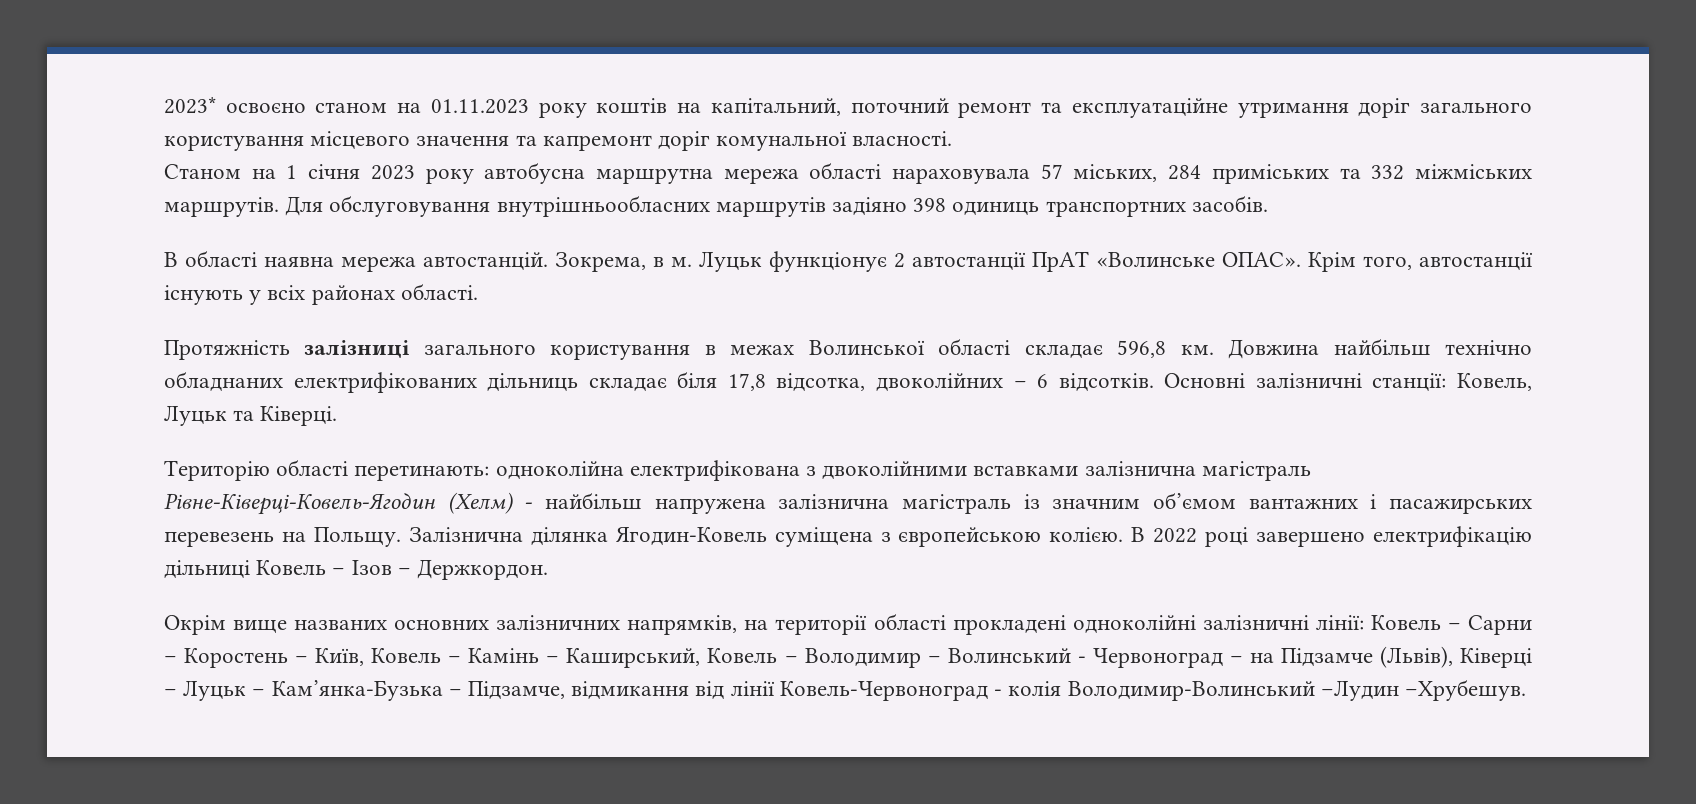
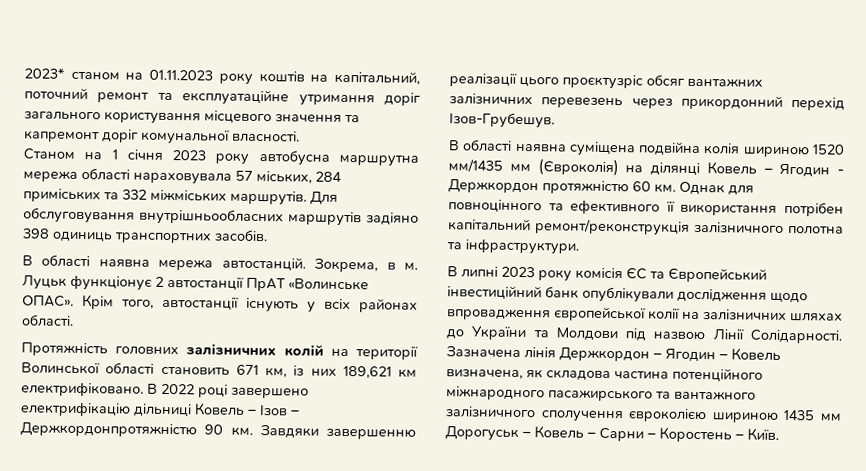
- 2023* освоєно станом на 01.11.2023 року коштів на капітальний, поточний ремонт та експлуатаційне утримання доріг загального користування місцевого значення та капремонт доріг комунальної власності.
+ 2023* станом на 01.11.2023 року коштів на капітальний, поточний ремонт та експлуатаційне утримання доріг загального користування місцевого значення та капремонт доріг комунальної власності.
- Протяжність залізниці загального користування в межах Волинської області складає 596,8 км. Довжина найбільш технічно обладнаних електрифікованих дільниць складає біля 17,8 відсотка, двоколійних – 6 відсотків. Основні залізничні станції: Ковель, Луцьк та Ківерці.
- Територію області перетинають: одноколійна електрифікована з двоколійними вставками залізнична магістраль Рівне-Ківерці-Ковель-Ягодин (Хелм) - найбільш напружена залізнична магістраль із значним об’ємом вантажних і пасажирських перевезень на Польщу. Залізнична ділянка Ягодин-Ковель суміщена з європейською колією.
+ Протяжність головних залізничних колій на території Волинської області становить 671 км, із них 189,621 км електрифіковано.
- В 2022 році завершено електрифікацію дільниці Ковель – Ізов – Держкордон.
- Окрім вище названих основних залізничних напрямків, на території області прокладені одноколійні залізничні лінії: Ковель – Сарни – Коростень – Київ, Ковель – Камінь – Каширський, Ковель – Володимир – Волинський - Червоноград – на Підзамче (Львів), Ківерці – Луцьк – Кам’янка-Бузька – Підзамче, відмикання від лінії Ковель-Червоноград - колія Володимир-Волинський –Лудин –Хрубешув.
+ В 2022 році завершено електрифікацію дільниці Ковель – Ізов – Держкордонпротяжністю 90 км. Завдяки завершенню реалізації цього проєктузріс обсяг вантажних залізничних перевезень через прикордонний перехід Ізов-Грубешув.
+ В області наявна суміщена подвійна колія шириною 1520 мм/1435 мм (Євроколія) на ділянці Ковель – Ягодин - Держкордон протяжністю 60 км. Однак для повноцінного та ефективного її використання потрібен капітальний ремонт/реконструкція залізничного полотна та інфраструктури.
+ В липні 2023 року комісія ЄС та Європейський інвестиційний банк опублікували дослідження щодо впровадження європейської колії на залізничних шляхах до України та Молдови під назвою Лінії Солідарності. Зазначена лінія Держкордон – Ягодин – Ковель визначена, як складова частина потенційного міжнародного пасажирського та вантажного залізничного сполучення євроколією шириною 1435 мм Дорогуськ – Ковель – Сарни – Коростень – Київ.

